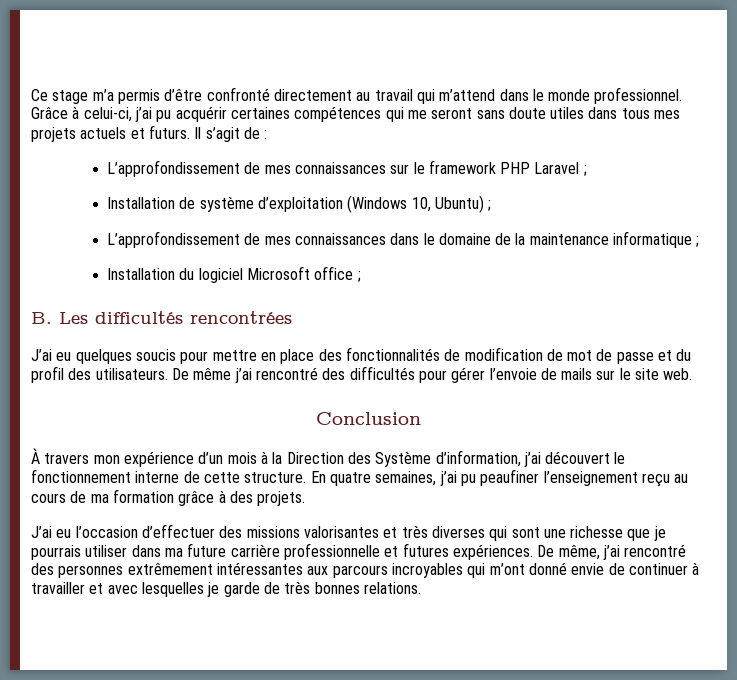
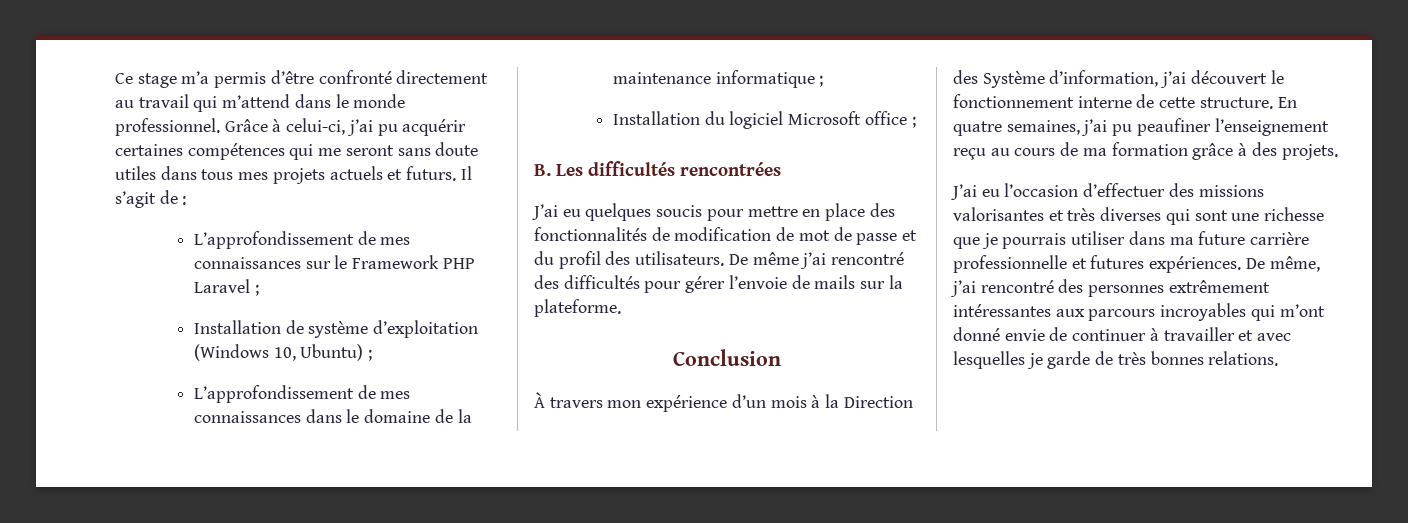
- L’approfondissement de mes connaissances sur le framework PHP Laravel ;
+ L’approfondissement de mes connaissances sur le Framework PHP Laravel ;
- De même j’ai rencontré des difficultés pour gérer l’envoie de mails sur le site web.
+ De même j’ai rencontré des difficultés pour gérer l’envoie de mails sur la plateforme.

